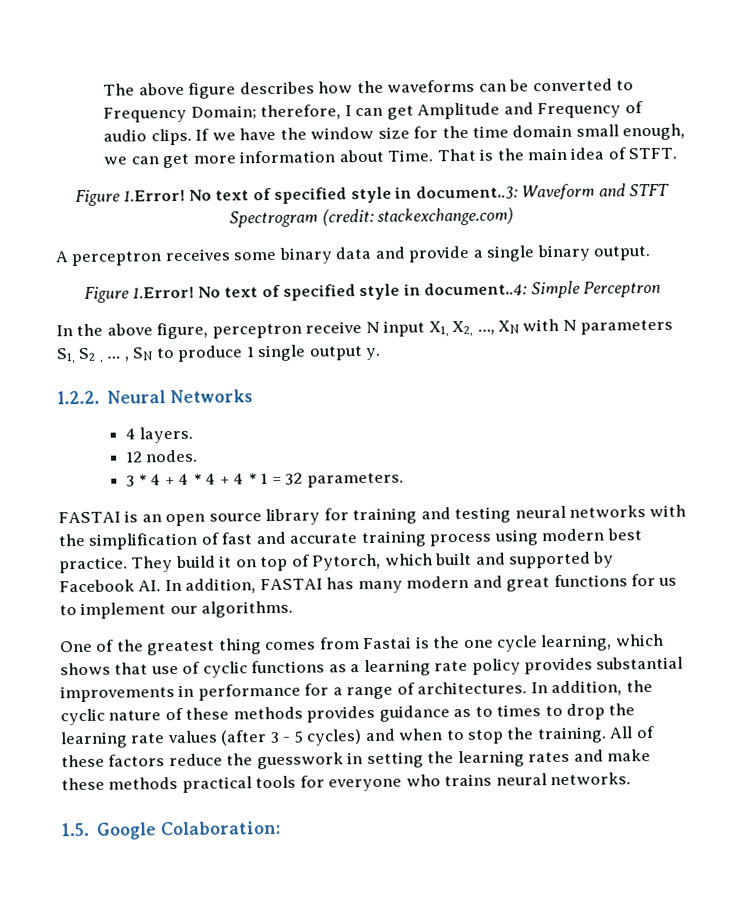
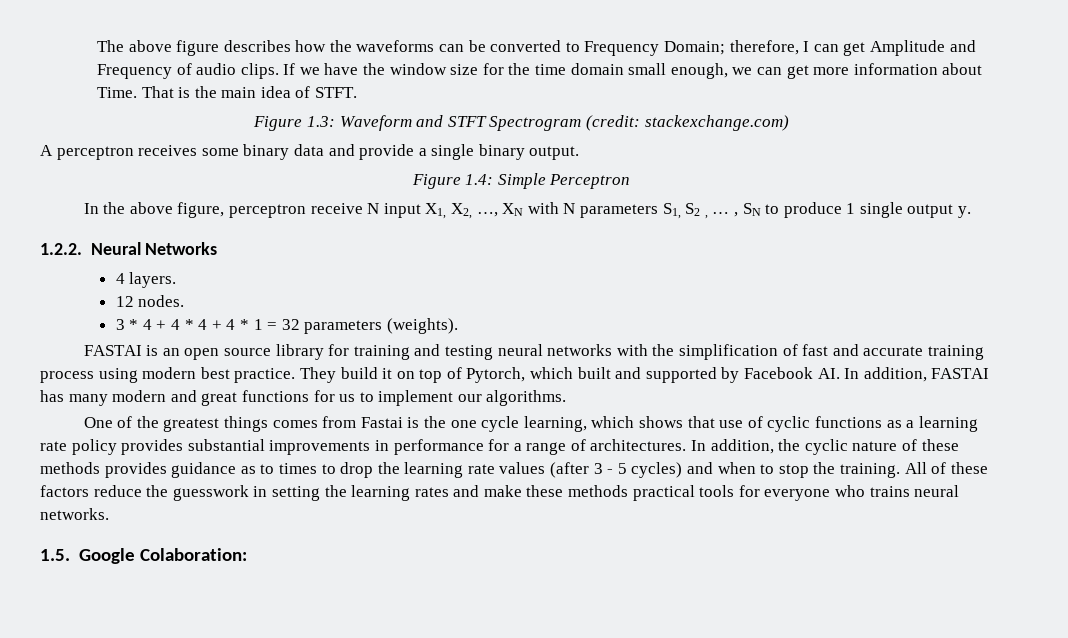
- Figure 1.Error! No text of specified style in document..3: Waveform and STFT Spectrogram (credit: stackexchange.com)
+ Figure 1.3: Waveform and STFT Spectrogram (credit: stackexchange.com)
- Figure 1.Error! No text of specified style in document..4: Simple Perceptron
+ Figure 1.4: Simple Perceptron
- 3 * 4 + 4 * 4 + 4 * 1 = 32 parameters.
+ 3 * 4 + 4 * 4 + 4 * 1 = 32 parameters (weights).
- One of the greatest thing comes from Fastai is the one cycle learning, which shows that use of cyclic functions as a learning rate policy provides substantial improvements in performance for a range of architectures.
+ One of the greatest things comes from Fastai is the one cycle learning, which shows that use of cyclic functions as a learning rate policy provides substantial improvements in performance for a range of architectures.

